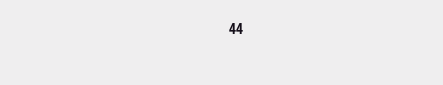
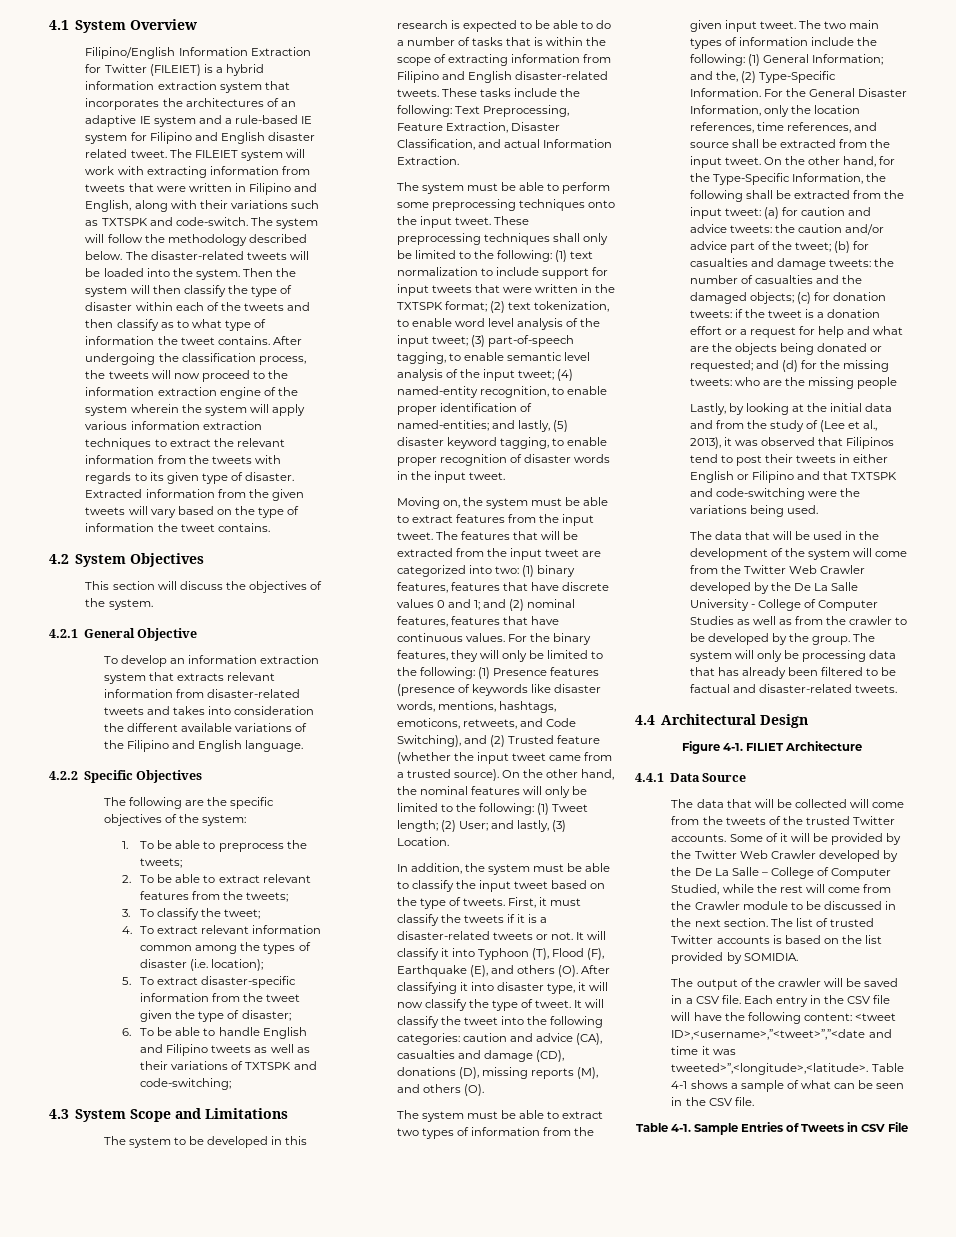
- 44
+ 4.1 System Overview
+ Filipino/English Information Extraction for Twitter (FILEIET) is a hybrid information extraction system that incorporates the architectures of an adaptive IE system and a rule-based IE system for Filipino and English disaster related tweet. The FILEIET system will work with extracting information from tweets that were written in Filipino and English, along with their variations such as TXTSPK and code-switch. The system will follow the methodology described below. The disaster-related tweets will be loaded into the system. Then the system will then classify the type of disaster within each of the tweets and then classify as to what type of information the tweet contains. After undergoing the classification process, the tweets will now proceed to the information extraction engine of the system wherein the system will apply various information extraction techniques to extract the relevant information from the tweets with regards to its given type of disaster. Extracted information from the given tweets will vary based on the type of information the tweet contains.
+ 4.2 System Objectives
+ This section will discuss the objectives of the system.
+ 4.2.1 General Objective
+ To develop an information extraction system that extracts relevant information from disaster-related tweets and takes into consideration the different available variations of the Filipino and English language.
+ 4.2.2 Specific Objectives
+ The following are the specific objectives of the system:
+ 1. To be able to preprocess the tweets;
+ 2. To be able to extract relevant features from the tweets;
+ 3. To classify the tweet;
+ 4. To extract relevant information common among the types of disaster (i.e. location);
+ 5. To extract disaster-specific information from the tweet given the type of disaster;
+ 6. To be able to handle English and Filipino tweets as well as their variations of TXTSPK and code-switching;
+ 4.3 System Scope and Limitations
+ The system to be developed in this research is expected to be able to do a number of tasks that is within the scope of extracting information from Filipino and English disaster-related tweets. These tasks include the following: Text Preprocessing, Feature Extraction, Disaster Classification, and actual Information Extraction.
+ The system must be able to perform some preprocessing techniques onto the input tweet. These preprocessing techniques shall only be limited to the following: (1) text normalization to include support for input tweets that were written in the TXTSPK format; (2) text tokenization, to enable word level analysis of the input tweet; (3) part-of-speech tagging, to enable semantic level analysis of the input tweet; (4) named-entity recognition, to enable proper identification of named-entities; and lastly, (5) disaster keyword tagging, to enable proper recognition of disaster words in the input tweet.
+ Moving on, the system must be able to extract features from the input tweet. The features that will be extracted from the input tweet are categorized into two: (1) binary features, features that have discrete values 0 and 1; and (2) nominal features, features that have continuous values. For the binary features, they will only be limited to the following: (1) Presence features (presence of keywords like disaster words, mentions, hashtags, emoticons, retweets, and Code Switching), and (2) Trusted feature (whether the input tweet came from a trusted source). On the other hand, the nominal features will only be limited to the following: (1) Tweet length; (2) User; and lastly, (3) Location.
+ In addition, the system must be able to classify the input tweet based on the type of tweets. First, it must classify the tweets if it is a disaster-related tweets or not. It will classify it into Typhoon (T), Flood (F), Earthquake (E), and others (O). After classifying it into disaster type, it will now classify the type of tweet. It will classify the tweet into the following categories: caution and advice (CA), casualties and damage (CD), donations (D), missing reports (M), and others (O).
+ The system must be able to extract two types of information from the given input tweet. The two main types of information include the following: (1) General Information; and the, (2) Type-Specific Information. For the General Disaster Information, only the location references, time references, and source shall be extracted from the input tweet. On the other hand, for the Type-Specific Information, the following shall be extracted from the input tweet: (a) for caution and advice tweets: the caution and/or advice part of the tweet; (b) for casualties and damage tweets: the number of casualties and the damaged objects; (c) for donation tweets: if the tweet is a donation effort or a request for help and what are the objects being donated or requested; and (d) for the missing tweets: who are the missing people
+ Lastly, by looking at the initial data and from the study of (Lee et al., 2013), it was observed that Filipinos tend to post their tweets in either English or Filipino and that TXTSPK and code-switching were the variations being used.
+ The data that will be used in the development of the system will come from the Twitter Web Crawler developed by the De La Salle University - College of Computer Studies as well as from the crawler to be developed by the group. The system will only be processing data that has already been filtered to be factual and disaster-related tweets.
+ 4.4 Architectural Design
+ Figure 4-1. FILIET Architecture
+ 4.4.1 Data Source
+ The data that will be collected will come from the tweets of the trusted Twitter accounts. Some of it will be provided by the Twitter Web Crawler developed by the De La Salle – College of Computer Studied, while the rest will come from the Crawler module to be discussed in the next section. The list of trusted Twitter accounts is based on the list provided by SOMIDIA.
+ The output of the crawler will be saved in a CSV file. Each entry in the CSV file will have the following content: <tweet ID>,<username>,”<tweet>”,”<date and time it was tweeted>”,<longitude>,<latitude>. Table 4-1 shows a sample of what can be seen in the CSV file.
+ Table 4-1. Sample Entries of Tweets in CSV File

